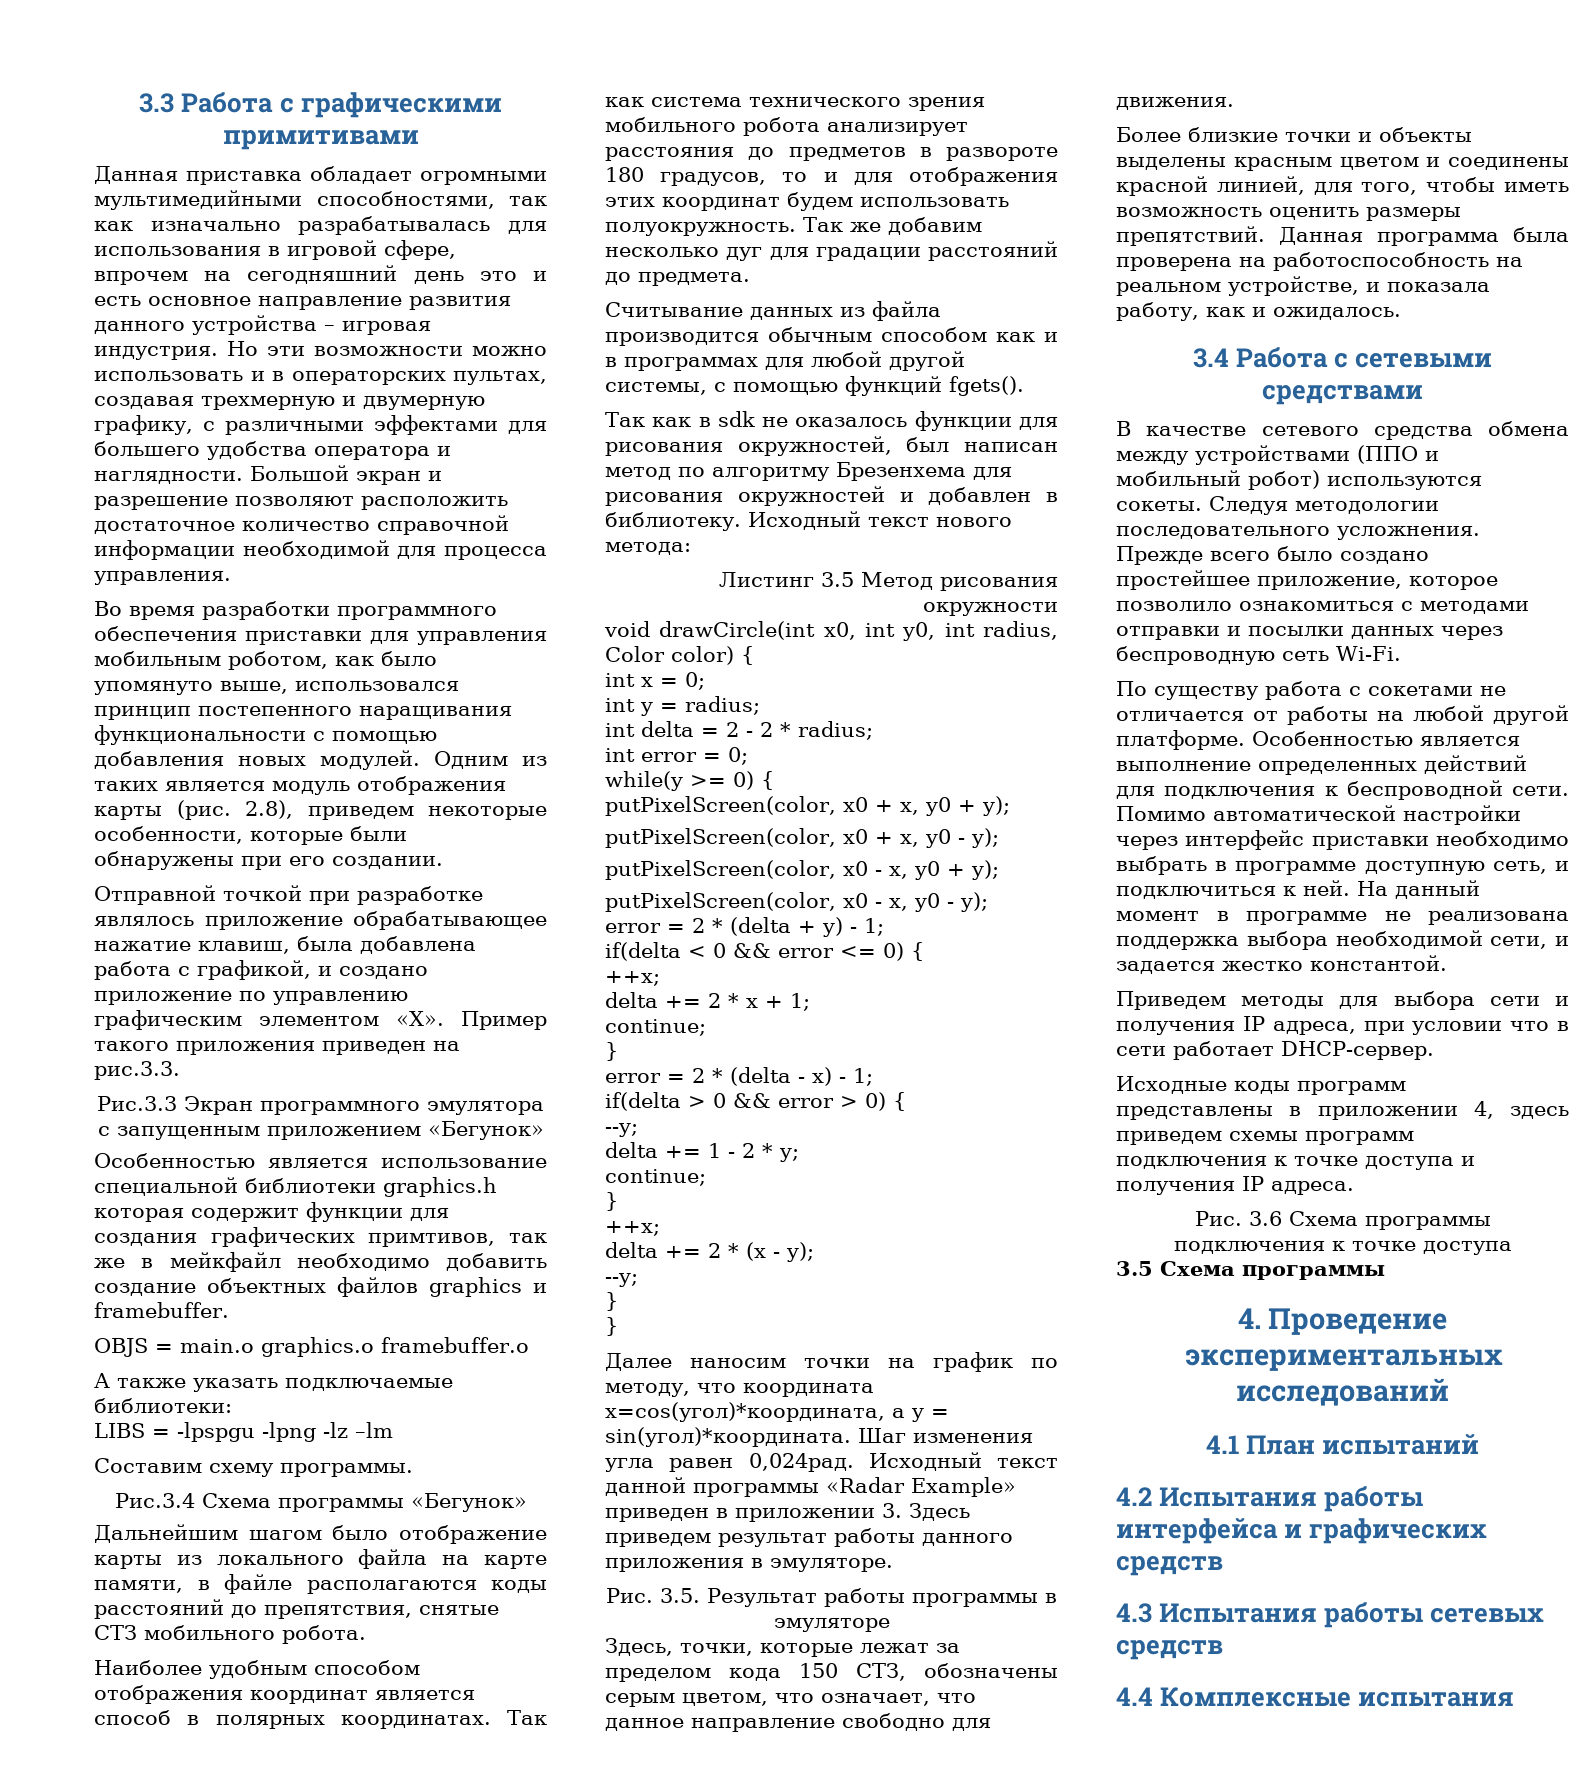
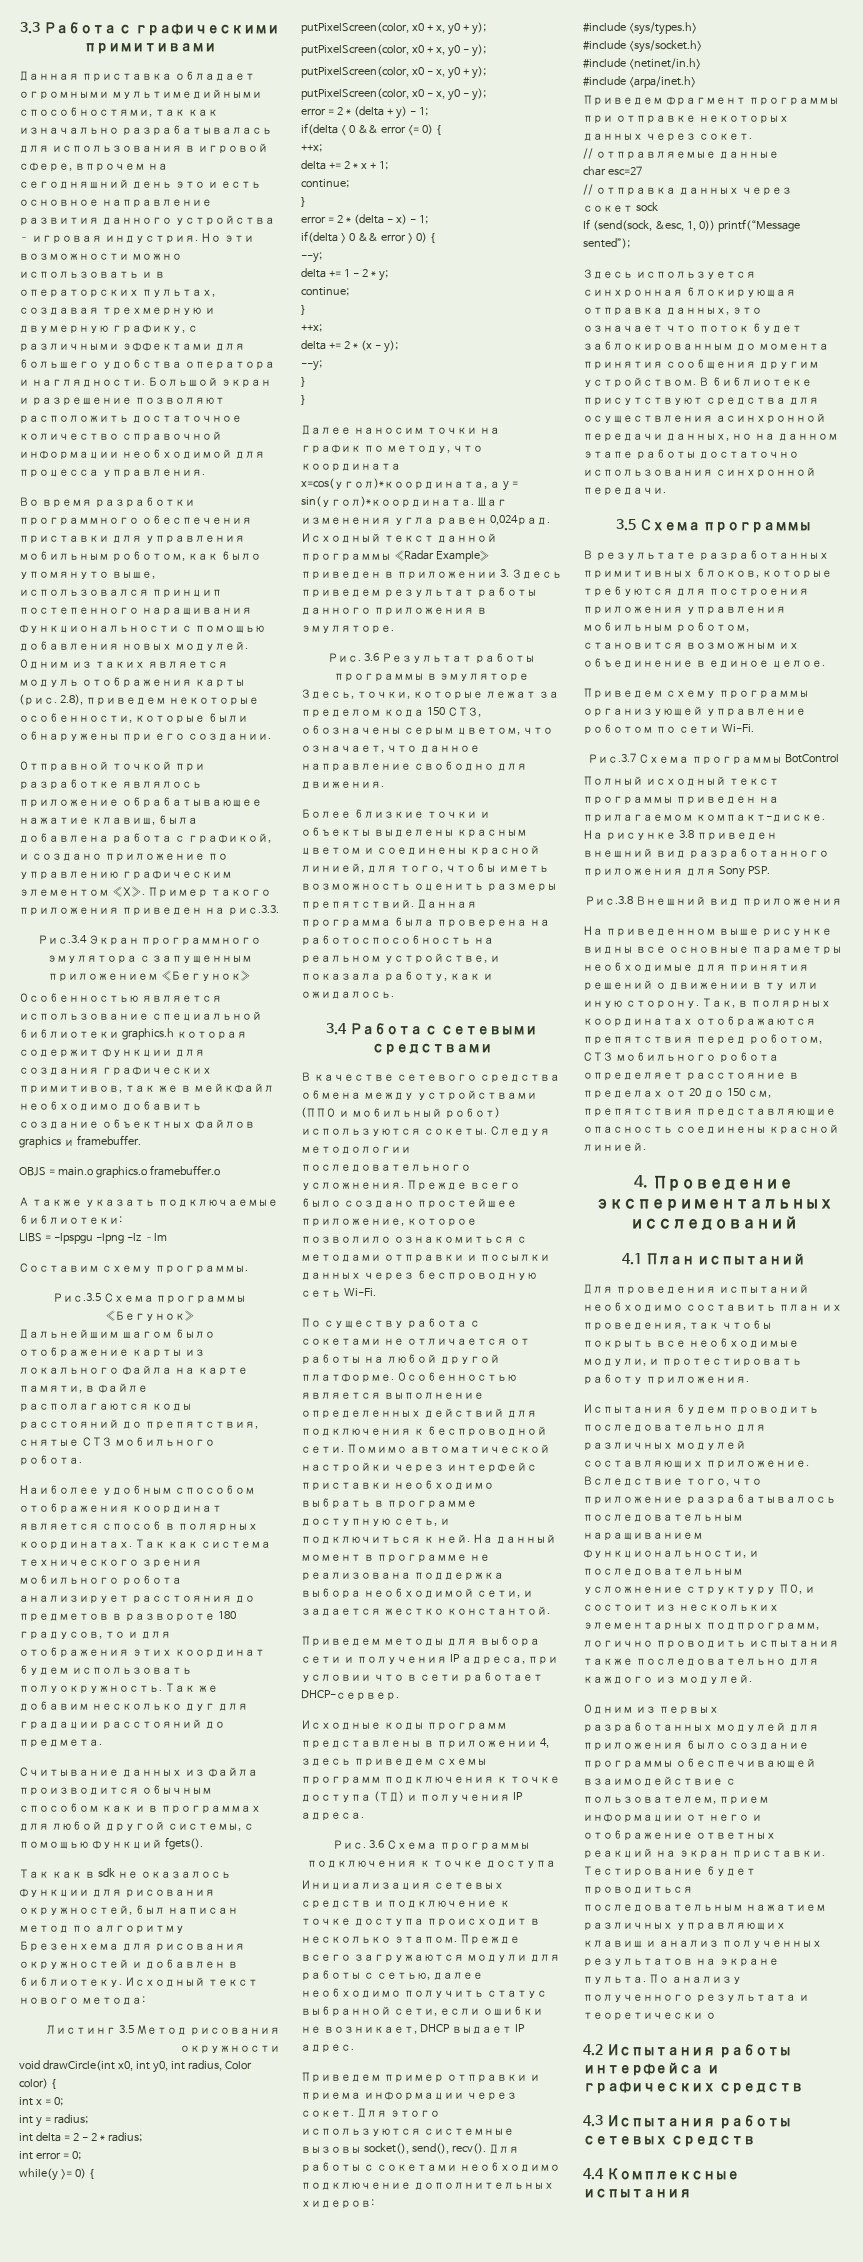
- Рис.3.3 Экран программного эмулятора с запущенным приложением «Бегунок»
+ Рис.3.4 Экран программного эмулятора с запущенным приложением «Бегунок»
- Особенностью является использование специальной библиотеки graphics.h которая содержит функции для создания графических примтивов, так же в мейкфайл необходимо добавить создание объектных файлов graphics и framebuffer.
+ Особенностью является использование специальной библиотеки graphics.h которая содержит функции для создания графических примитивов, так же в мейкфайл необходимо добавить создание объектных файлов graphics и framebuffer.
- Рис.3.4 Схема программы «Бегунок»
+ Рис.3.5 Схема программы «Бегунок»
- Рис. 3.5. Результат работы программы в эмуляторе
+ Рис. 3.6 Результат работы программы в эмуляторе
- Исходные коды программ представлены в приложении 4, здесь приведем схемы программ подключения к точке доступа и получения IP адреса.
+ Исходные коды программ представлены в приложении 4, здесь приведем схемы программ подключения к точке доступа (ТД) и получения IP адреса.
+ Инициализация сетевых средств и подключение к точке доступа происходит в несколько этапом. Прежде всего загружаются модули для работы с сетью, далее необходимо получить статус выбранной сети, если ошибки не возникает, DHCP выдает IP адрес.
+ Приведем пример отправки и приема информации через сокет. Для этого используются системные вызовы socket(), send(), recv(). Для работы с сокетами необходимо подключение дополнительных хидеров:
+ #include <sys/types.h>
+ #include <sys/socket.h>
+ #include <netinet/in.h>
+ #include <arpa/inet.h>
+ Приведем фрагмент программы при отправке некоторых данных через сокет.
+ // отправляемые данные
+ char esc=27
+ // отправка данных через сокет sock
+ If (send(sock, &esc, 1, 0)) printf(“Message sented”);
+ Здесь используется синхронная блокирующая отправка данных, это означает что поток будет заблокированным до момента принятия сообщения другим устройством. В библиотеке присутствуют средства для осуществления асинхронной передачи данных, но на данном этапе работы достаточно использования синхронной передачи.
  3.5 Схема программы
+ В результате разработанных примитивных блоков, которые требуются для построения приложения управления мобильным роботом, становится возможным их объединение в единое целое.
+ Приведем схему программы организующей управление роботом по сети Wi-Fi.
+ Рис.3.7 Схема программы BotControl
+ Полный исходный текст программы приведен на прилагаемом компакт-диске. На рисунке 3.8 приведен внешний вид разработанного приложения для Sony PSP.
+ Рис.3.8 Внешний вид приложения
+ На приведенном выше рисунке видны все основные параметры необходимые для принятия решений о движении в ту или иную сторону. Так, в полярных координатах отображаются препятствия перед роботом, СТЗ мобильного робота определяет расстояние в пределах от 20 до 150 см, препятствия представляющие опасность соединены красной линией.
+ Для проведения испытаний необходимо составить план их проведения, так чтобы покрыть все необходимые модули, и протестировать работу приложения.
+ Испытания будем проводить последовательно для различных модулей составляющих приложение. Вследствие того, что приложение разрабатывалось последовательным наращиванием функциональности, и последовательным усложнение структуру ПО, и состоит из нескольких элементарных подпрограмм, логично проводить испытания также последовательно для каждого из модулей.
+ Одним из первых разработанных модулей для приложения было создание программы обеспечивающей взаимодействие с пользователем, прием информации от него и отображение ответных реакций на экран приставки. Тестирование будет проводиться последовательным нажатием различных управляющих клавиш и анализ полученных результатов на экране пульта. По анализу полученного результата и теоретически о

